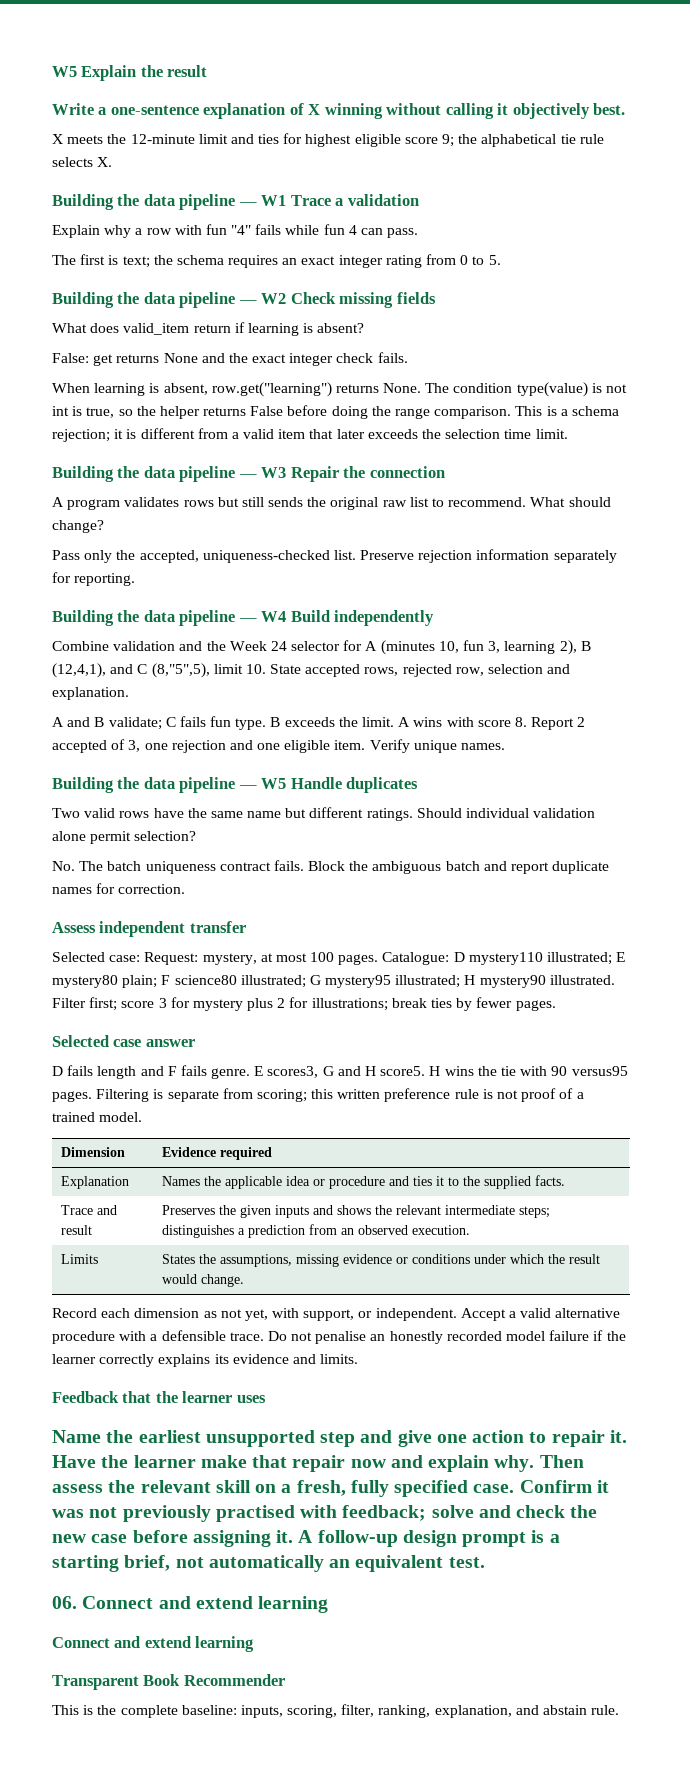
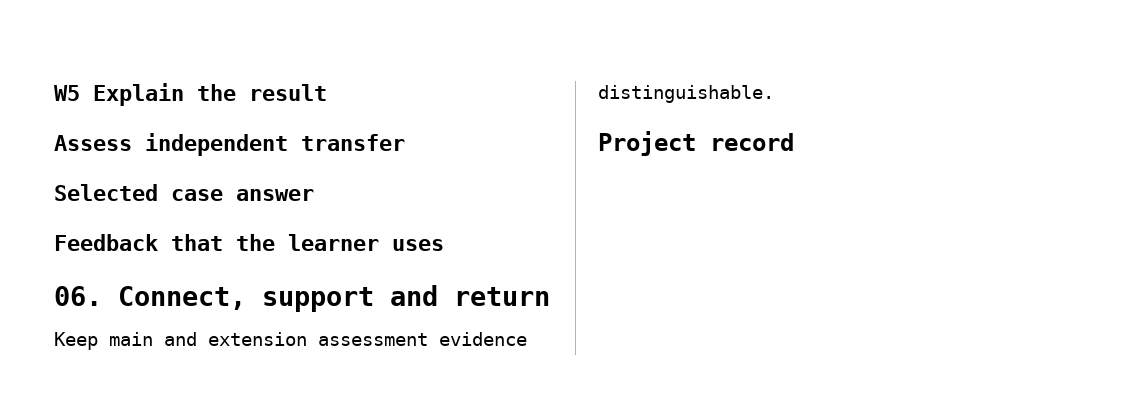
- Write a one-sentence explanation of X winning without calling it objectively best.
- X meets the 12-minute limit and ties for highest eligible score 9; the alphabetical tie rule selects X.
- Building the data pipeline — W1 Trace a validation
- Explain why a row with fun "4" fails while fun 4 can pass.
- The first is text; the schema requires an exact integer rating from 0 to 5.
- Building the data pipeline — W2 Check missing fields
- What does valid_item return if learning is absent?
- False: get returns None and the exact integer check fails.
- When learning is absent, row.get("learning") returns None. The condition type(value) is not int is true, so the helper returns False before doing the range comparison. This is a schema rejection; it is different from a valid item that later exceeds the selection time limit.
- Building the data pipeline — W3 Repair the connection
- A program validates rows but still sends the original raw list to recommend. What should change?
- Pass only the accepted, uniqueness-checked list. Preserve rejection information separately for reporting.
- Building the data pipeline — W4 Build independently
- Combine validation and the Week 24 selector for A (minutes 10, fun 3, learning 2), B (12,4,1), and C (8,"5",5), limit 10. State accepted rows, rejected row, selection and explanation.
- A and B validate; C fails fun type. B exceeds the limit. A wins with score 8. Report 2 accepted of 3, one rejection and one eligible item. Verify unique names.
- Building the data pipeline — W5 Handle duplicates
- Two valid rows have the same name but different ratings. Should individual validation alone permit selection?
- No. The batch uniqueness contract fails. Block the ambiguous batch and report duplicate names for correction.
  Assess independent transfer
- Selected case: Request: mystery, at most 100 pages. Catalogue: D mystery110 illustrated; E mystery80 plain; F science80 illustrated; G mystery95 illustrated; H mystery90 illustrated. Filter first; score 3 for mystery plus 2 for illustrations; break ties by fewer pages.
  Selected case answer
- D fails length and F fails genre. E scores3, G and H score5. H wins the tie with 90 versus95 pages. Filtering is separate from scoring; this written preference rule is not proof of a trained model.
- Dimension | Evidence required
- Explanation | Names the applicable idea or procedure and ties it to the supplied facts.
- Trace and result | Preserves the given inputs and shows the relevant intermediate steps; distinguishes a prediction from an observed execution.
- Limits | States the assumptions, missing evidence or conditions under which the result would change.
- Record each dimension as not yet, with support, or independent. Accept a valid alternative procedure with a defensible trace. Do not penalise an honestly recorded model failure if the learner correctly explains its evidence and limits.
- Name the earliest unsupported step and give one action to repair it. Have the learner make that repair now and explain why. Then assess the relevant skill on a fresh, fully specified case. Confirm it was not previously practised with feedback; solve and check the new case before assigning it. A follow-up design prompt is a starting brief, not automatically an equivalent test.
- 06. Connect and extend learning
- Connect and extend learning
- Transparent Book Recommender
- This is the complete baseline: inputs, scoring, filter, ranking, explanation, and abstain rule.
+ 06. Connect, support and return
+ Keep main and extension assessment evidence distinguishable.
+ Project record

